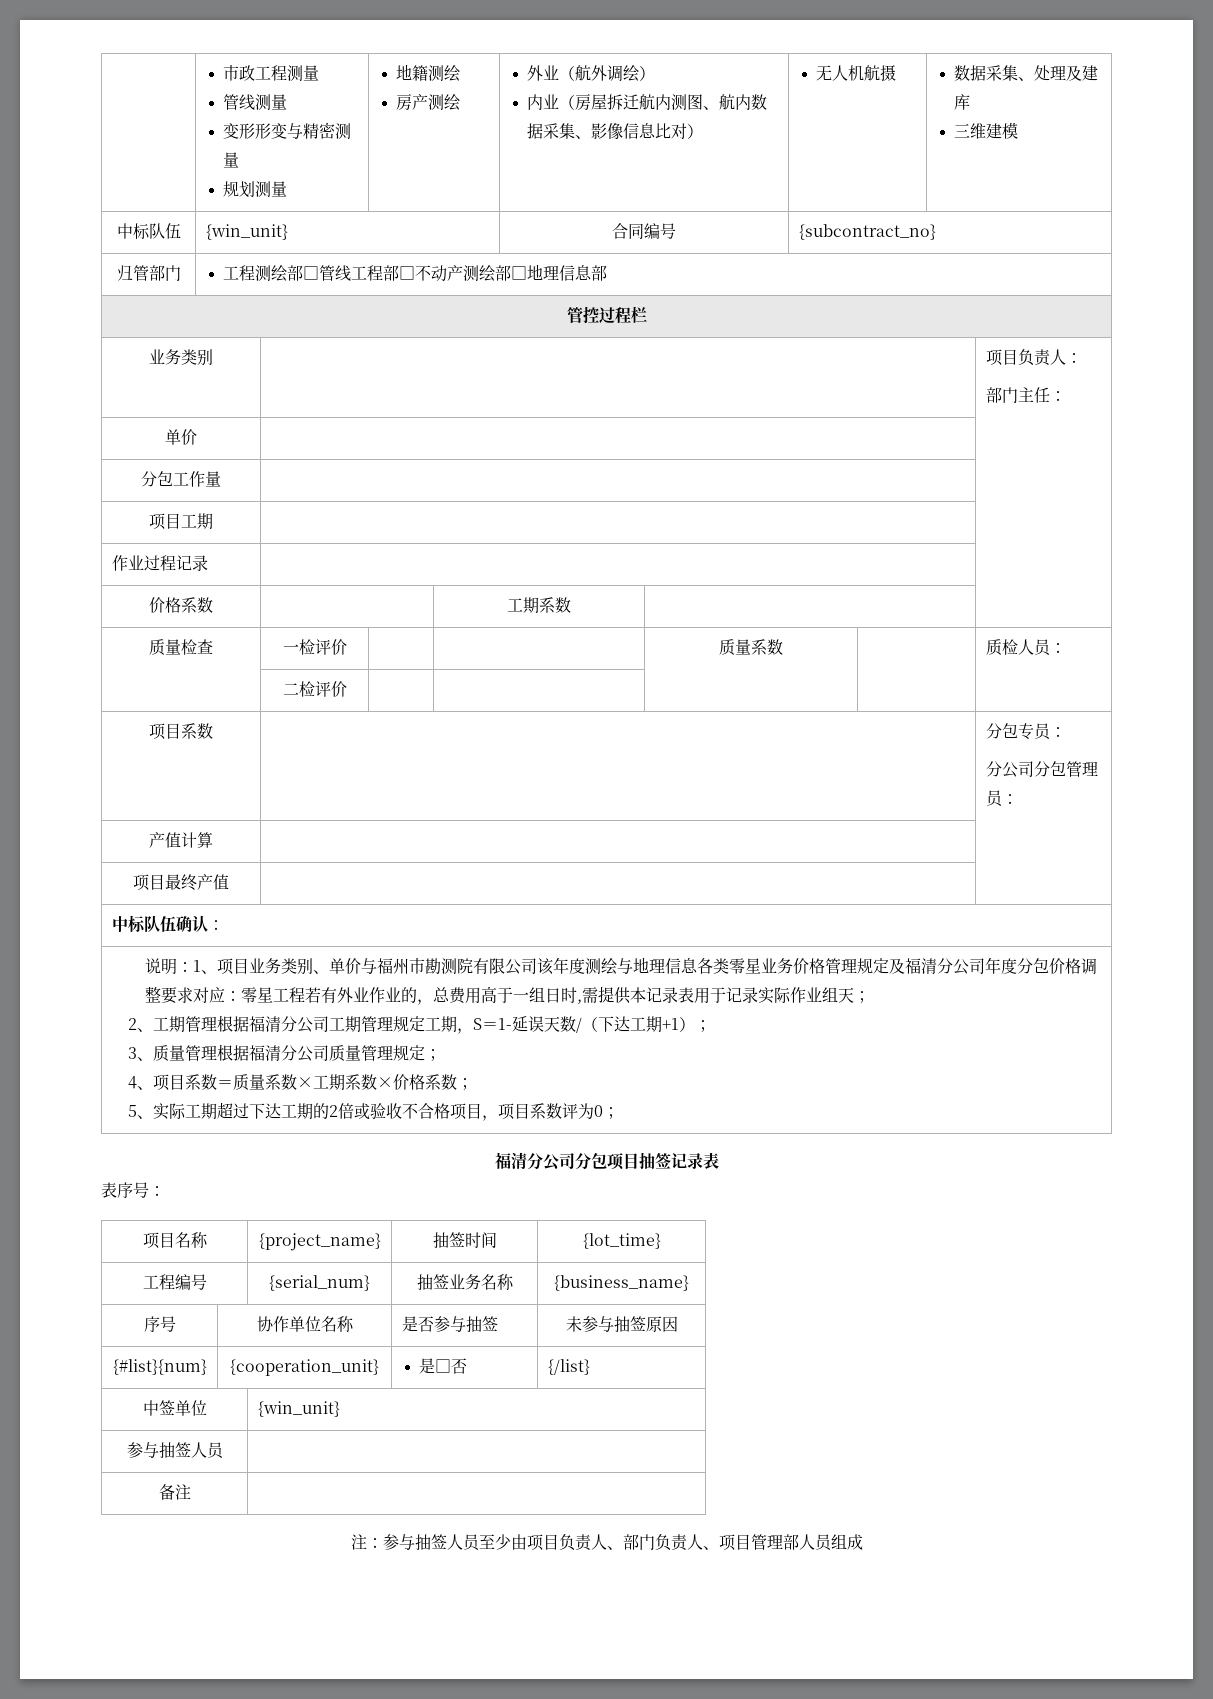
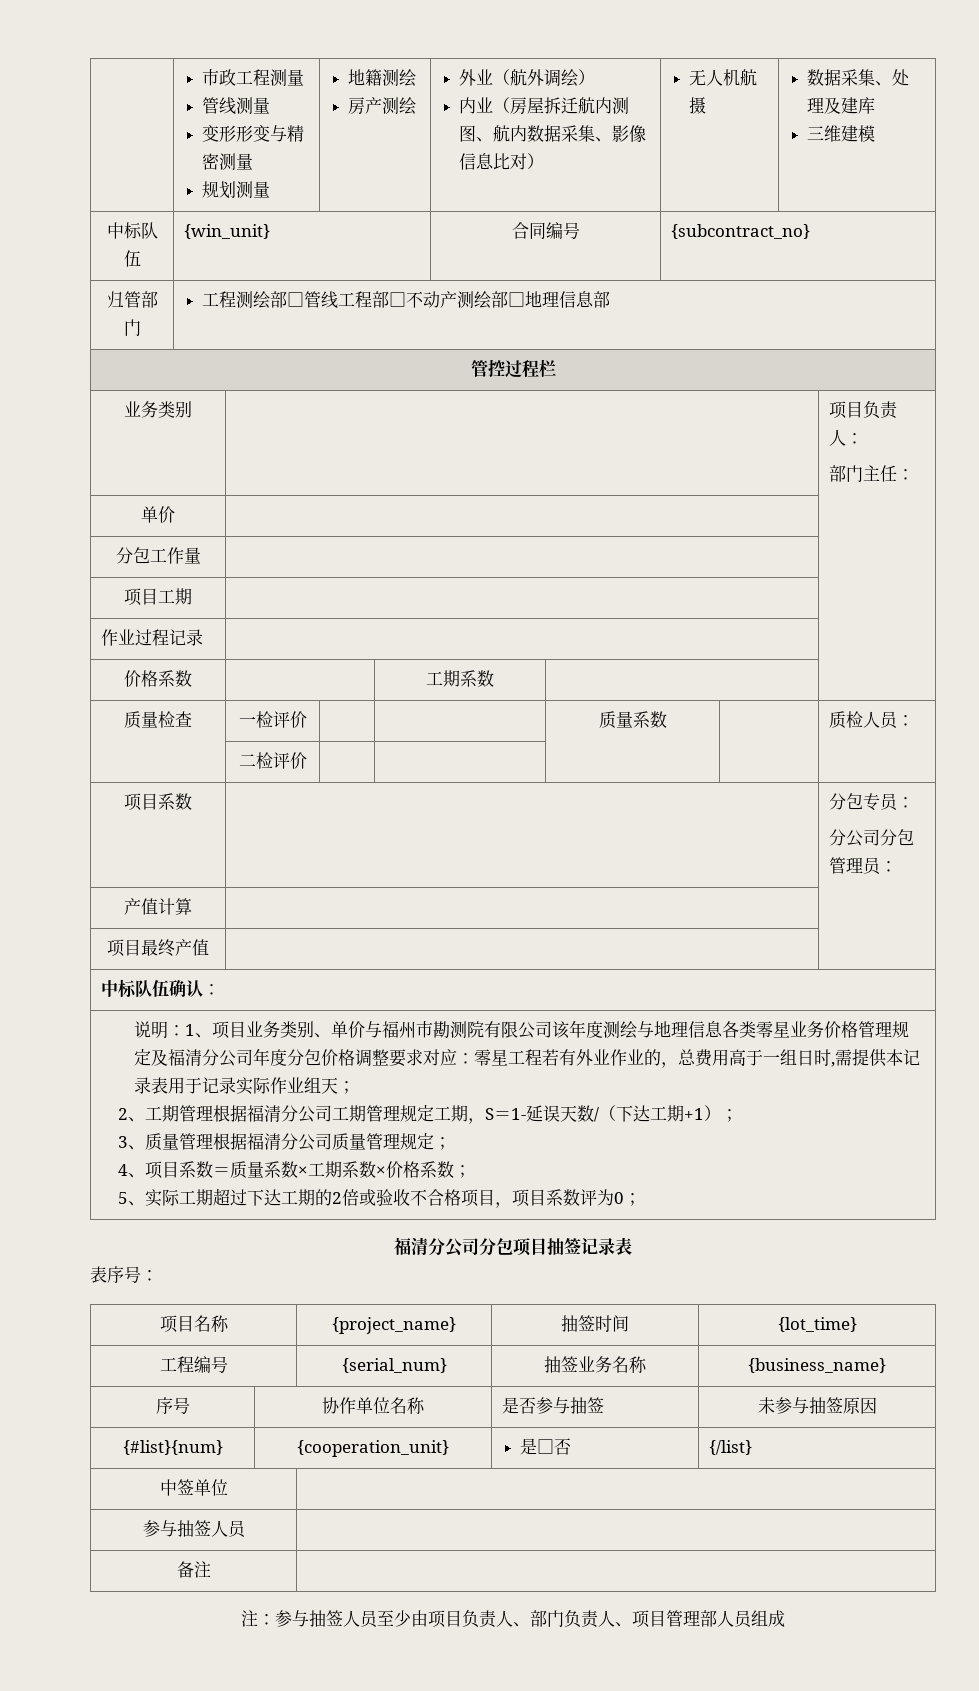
- 中签单位 | {win_unit}
+ 中签单位 |

